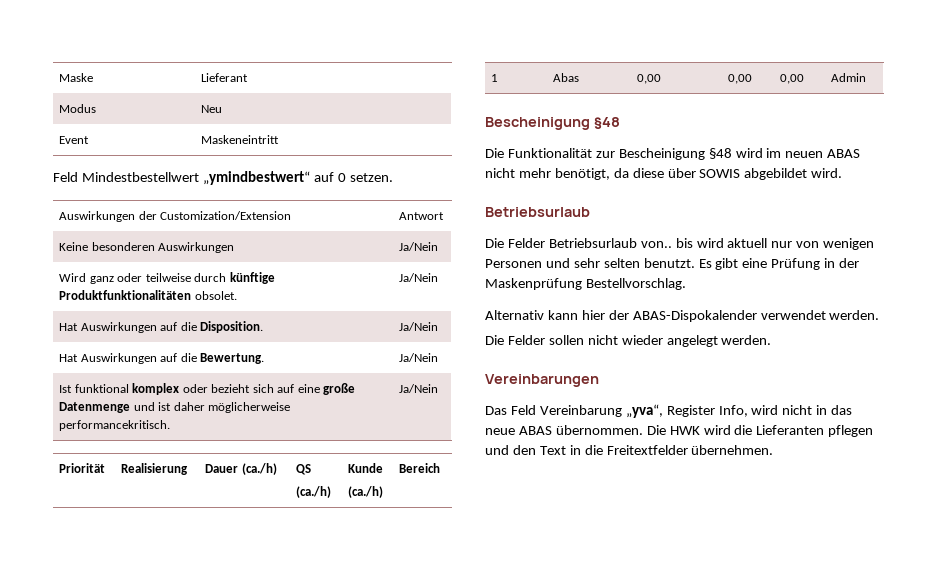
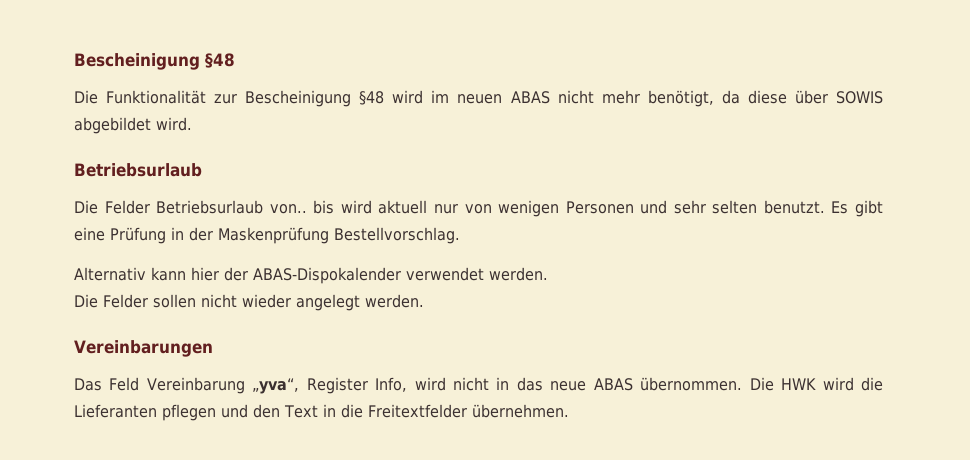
- Maske | Lieferant
- Modus | Neu
- Event | Maskeneintritt
- Feld Mindestbestellwert „ymindbestwert“ auf 0 setzen.
- Auswirkungen der Customization/Extension | Antwort
- Keine besonderen Auswirkungen | Ja/Nein
- Wird ganz oder teilweise durch künftige Produktfunktionalitäten obsolet. | Ja/Nein
- Hat Auswirkungen auf die Disposition. | Ja/Nein
- Hat Auswirkungen auf die Bewertung. | Ja/Nein
- Ist funktional komplex oder bezieht sich auf eine große Datenmenge und ist daher möglicherweise performancekritisch. | Ja/Nein
- Priorität | Realisierung | Dauer (ca./h) | QS
- (ca./h) | Kunde
- (ca./h) | Bereich
- 1 | Abas | 0,00 | 0,00 | 0,00 | Admin

